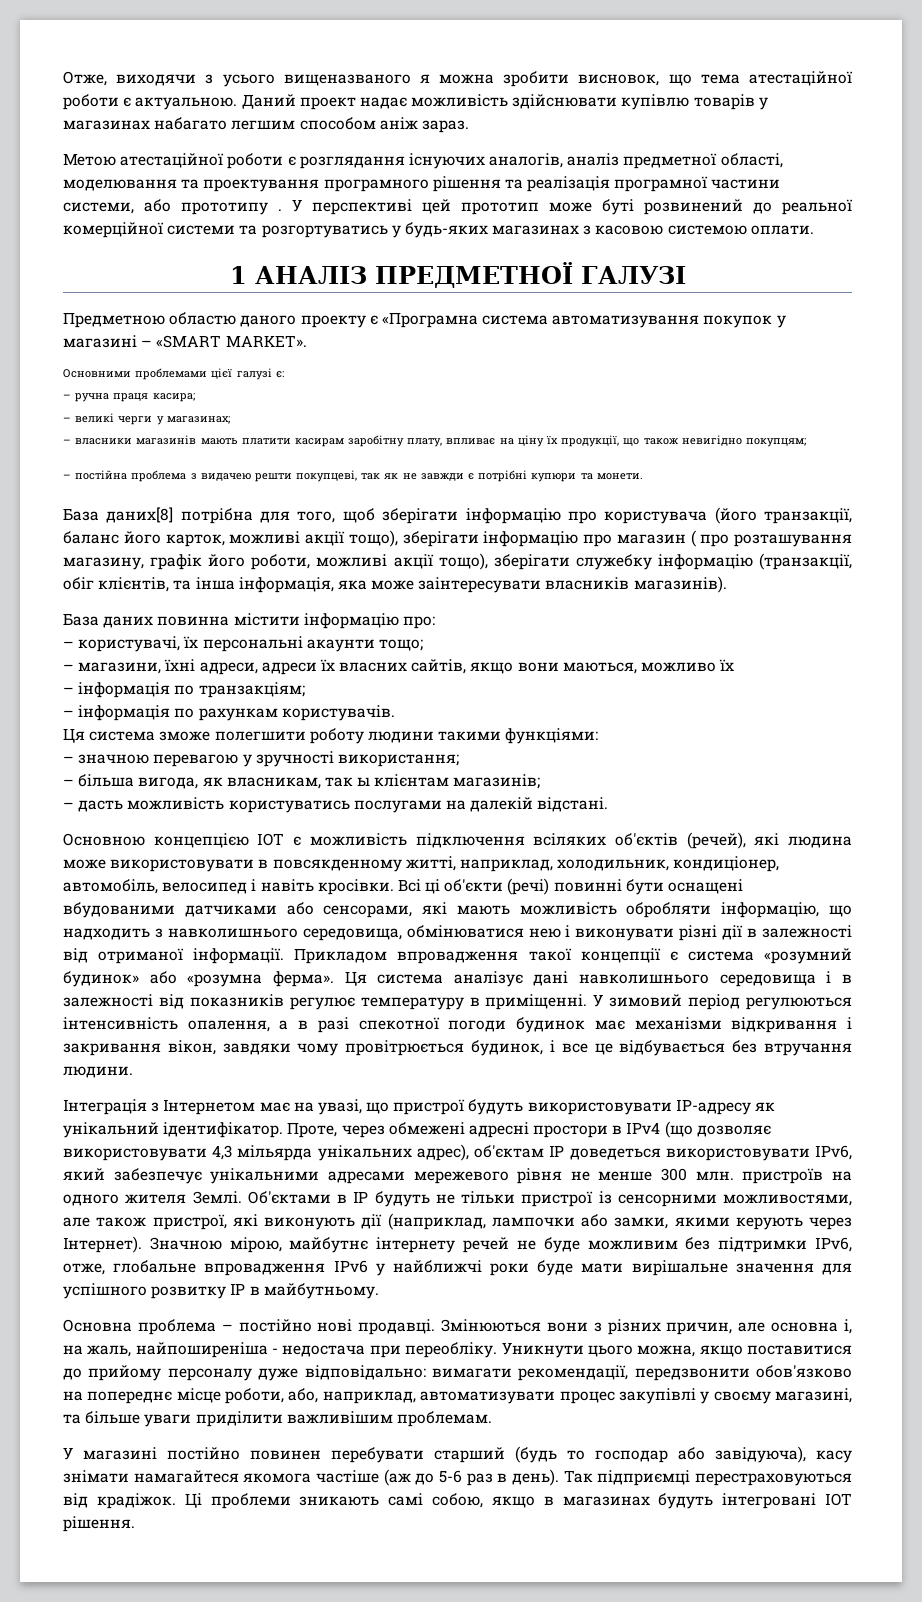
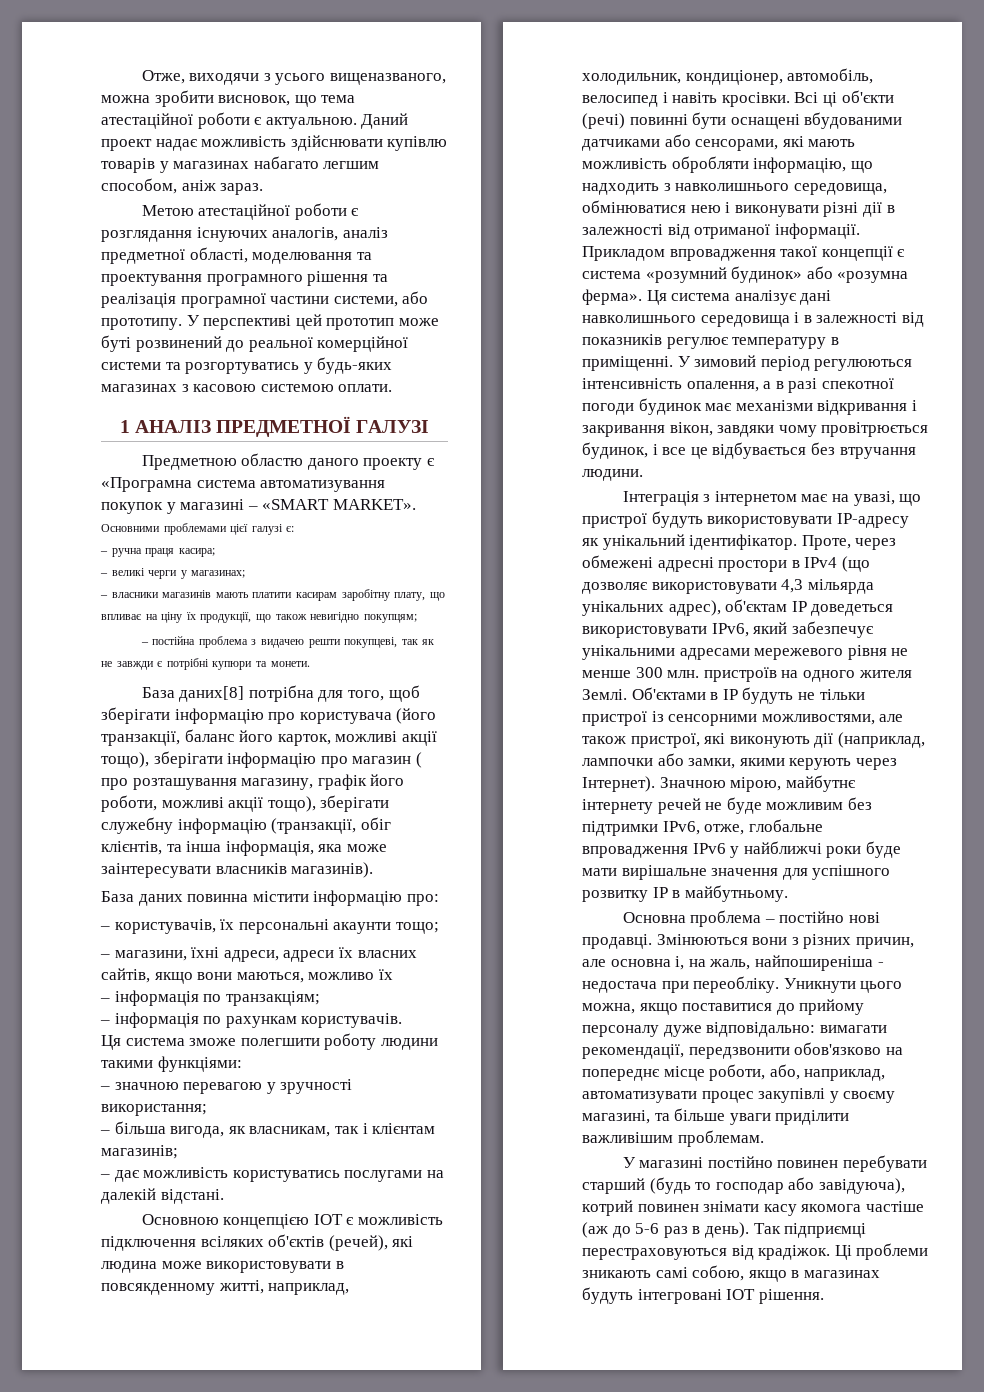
- Отже, виходячи з усього вищеназваного я можна зробити висновок, що тема атестаційної роботи є актуальною.
+ Отже, виходячи з усього вищеназваного, можна зробити висновок, що тема атестаційної роботи є актуальною.
- Даний проект надає можливість здійснювати купівлю товарів у магазинах набагато легшим способом аніж зараз.
+ Даний проект надає можливість здійснювати купівлю товарів у магазинах набагато легшим способом, аніж зараз.
- Метою атестаційної роботи є розглядання існуючих аналогів, аналіз предметної області, моделювання та проектування програмного рішення та реалізація програмної частини системи, або прототипу .
+ Метою атестаційної роботи є розглядання існуючих аналогів, аналіз предметної області, моделювання та проектування програмного рішення та реалізація програмної частини системи, або прототипу.
- – власники магазинів мають платити касирам заробітну плату, впливає на ціну їх продукції, що також невигідно покупцям;
+ – власники магазинів мають платити касирам заробітну плату, що впливає на ціну їх продукції, що також невигідно покупцям;
- База даних[8] потрібна для того, щоб зберігати інформацію про користувача (його транзакції, баланс його карток, можливі акції тощо), зберігати інформацію про магазин ( про розташування магазину, графік його роботи, можливі акції тощо), зберігати служебку інформацію (транзакції, обіг клієнтів, та інша інформація, яка може заінтересувати власників магазинів).
+ База даних[8] потрібна для того, щоб зберігати інформацію про користувача (його транзакції, баланс його карток, можливі акції тощо), зберігати інформацію про магазин ( про розташування магазину, графік його роботи, можливі акції тощо), зберігати служебну інформацію (транзакції, обіг клієнтів, та інша інформація, яка може заінтересувати власників магазинів).
- – користувачі, їх персональні акаунти тощо;
+ – користувачів, їх персональні акаунти тощо;
- – більша вигода, як власникам, так ы клієнтам магазинів;
+ – більша вигода, як власникам, так і клієнтам магазинів;
- – дасть можливість користуватись послугами на далекій відстані.
+ – дає можливість користуватись послугами на далекій відстані.
- Інтеграція з Інтернетом має на увазі, що пристрої будуть використовувати IP-адресу як унікальний ідентифікатор.
+ Інтеграція з інтернетом має на увазі, що пристрої будуть використовувати IP-адресу як унікальний ідентифікатор.
- У магазині постійно повинен перебувати старший (будь то господар або завідуюча), касу знімати намагайтеся якомога частіше (аж до 5-6 раз в день).
+ У магазині постійно повинен перебувати старший (будь то господар або завідуюча), котрий повинен знімати касу якомога частіше (аж до 5-6 раз в день).

